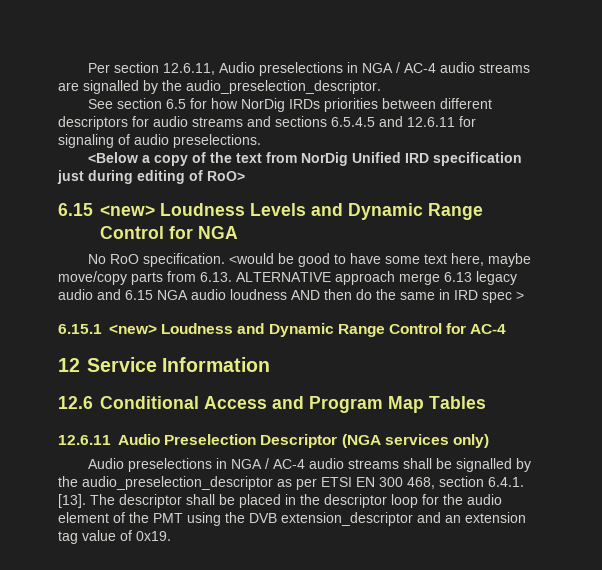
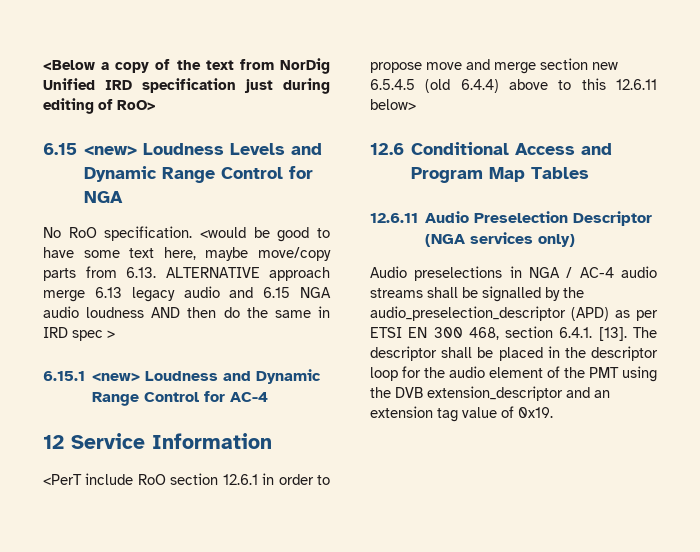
- Per section 12.6.11, Audio preselections in NGA / AC-4 audio streams are signalled by the audio_preselection_descriptor.
- See section 6.5 for how NorDig IRDs priorities between different descriptors for audio streams and sections 6.5.4.5 and 12.6.11 for signaling of audio preselections.
+ <PerT include RoO section 12.6.1 in order to propose move and merge section new 6.5.4.5 (old 6.4.4) above to this 12.6.11 below>
- Audio preselections in NGA / AC-4 audio streams shall be signalled by the audio_preselection_descriptor as per ETSI EN 300 468, section 6.4.1. [13].
+ Audio preselections in NGA / AC-4 audio streams shall be signalled by the audio_preselection_descriptor (APD) as per ETSI EN 300 468, section 6.4.1. [13].

